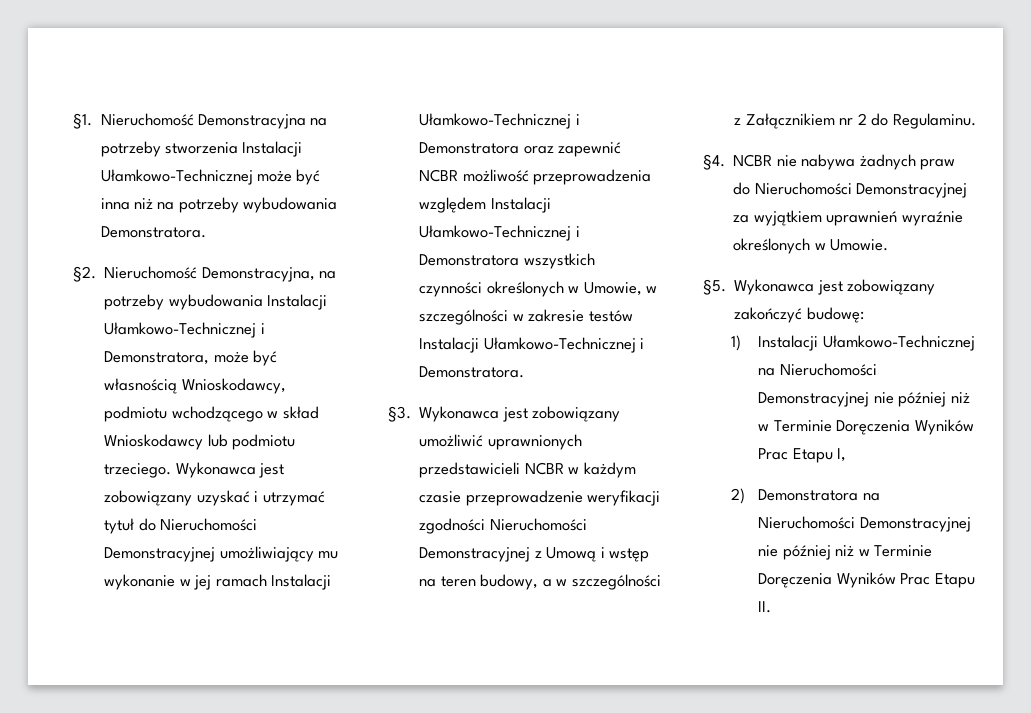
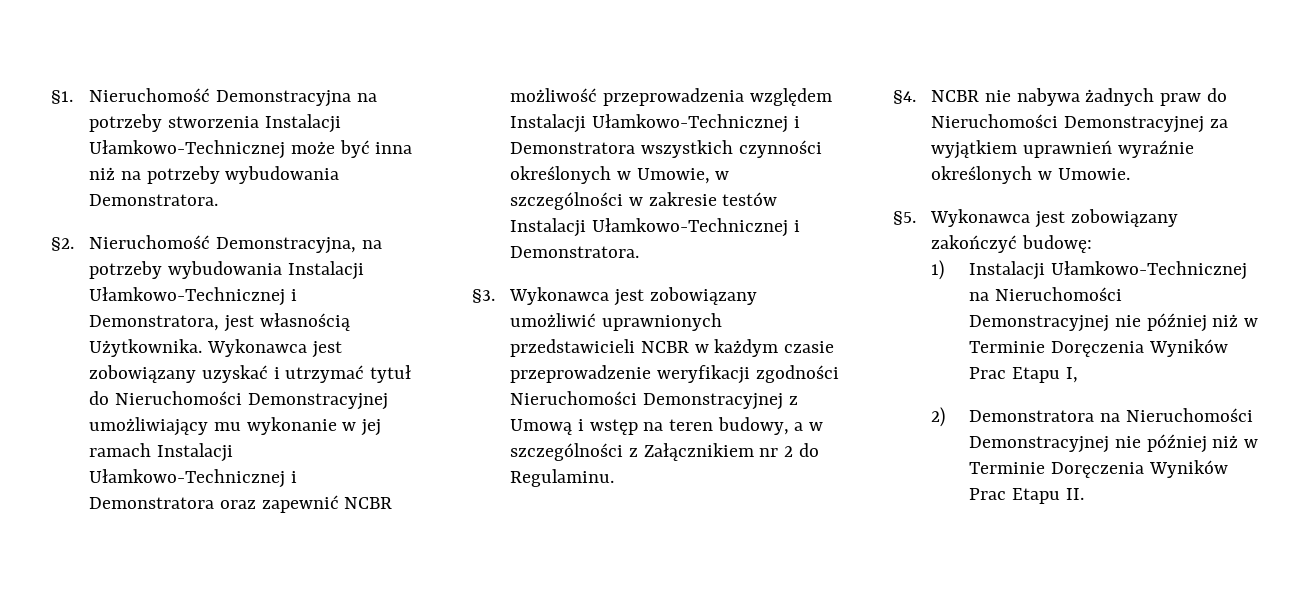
- Nieruchomość Demonstracyjna, na potrzeby wybudowania Instalacji Ułamkowo-Technicznej i Demonstratora, może być własnością Wnioskodawcy, podmiotu wchodzącego w skład Wnioskodawcy lub podmiotu trzeciego.
+ Nieruchomość Demonstracyjna, na potrzeby wybudowania Instalacji Ułamkowo-Technicznej i Demonstratora, jest własnością Użytkownika.

